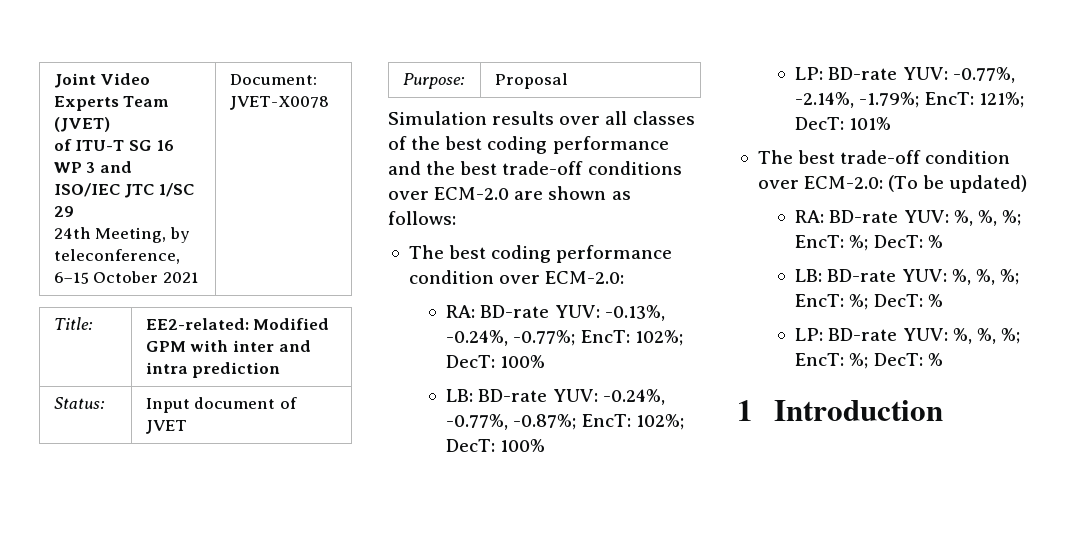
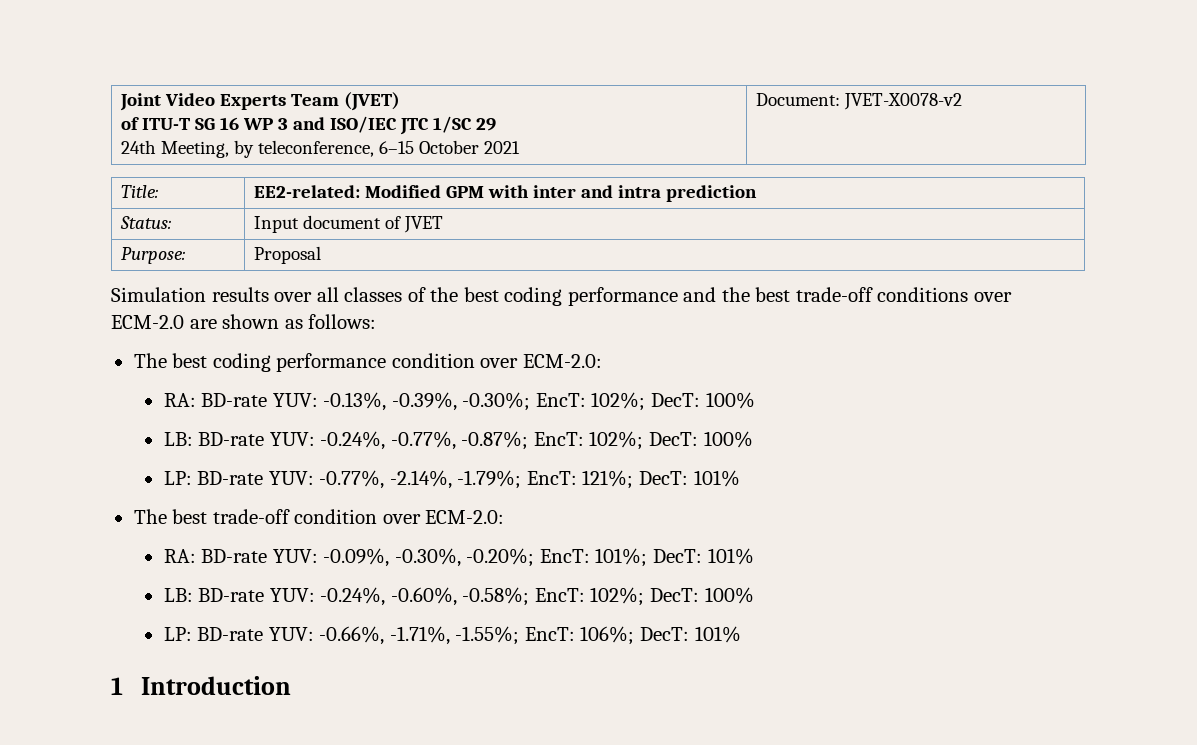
  Joint Video Experts Team (JVET)
  of ITU-T SG 16 WP 3 and ISO/IEC JTC 1/SC 29
- 24th Meeting, by teleconference, 6–15 October 2021 | Document: JVET-X0078
+ 24th Meeting, by teleconference, 6–15 October 2021 | Document: JVET-X0078-v2
- RA: BD-rate YUV: -0.13%, -0.24%, -0.77%; EncT: 102%; DecT: 100%
+ RA: BD-rate YUV: -0.13%, -0.39%, -0.30%; EncT: 102%; DecT: 100%
- The best trade-off condition over ECM-2.0: (To be updated)
- RA: BD-rate YUV: %, %, %; EncT: %; DecT: %
- LB: BD-rate YUV: %, %, %; EncT: %; DecT: %
- LP: BD-rate YUV: %, %, %; EncT: %; DecT: %
+ The best trade-off condition over ECM-2.0:
+ RA: BD-rate YUV: -0.09%, -0.30%, -0.20%; EncT: 101%; DecT: 101%
+ LB: BD-rate YUV: -0.24%, -0.60%, -0.58%; EncT: 102%; DecT: 100%
+ LP: BD-rate YUV: -0.66%, -1.71%, -1.55%; EncT: 106%; DecT: 101%

